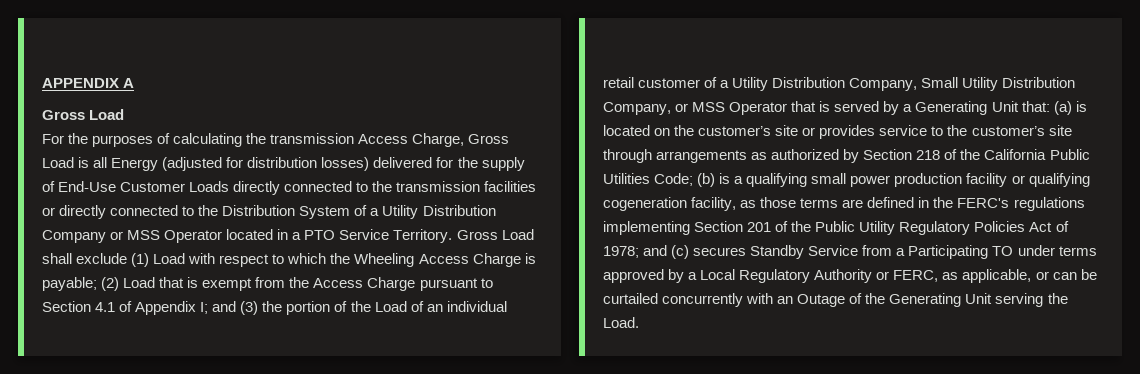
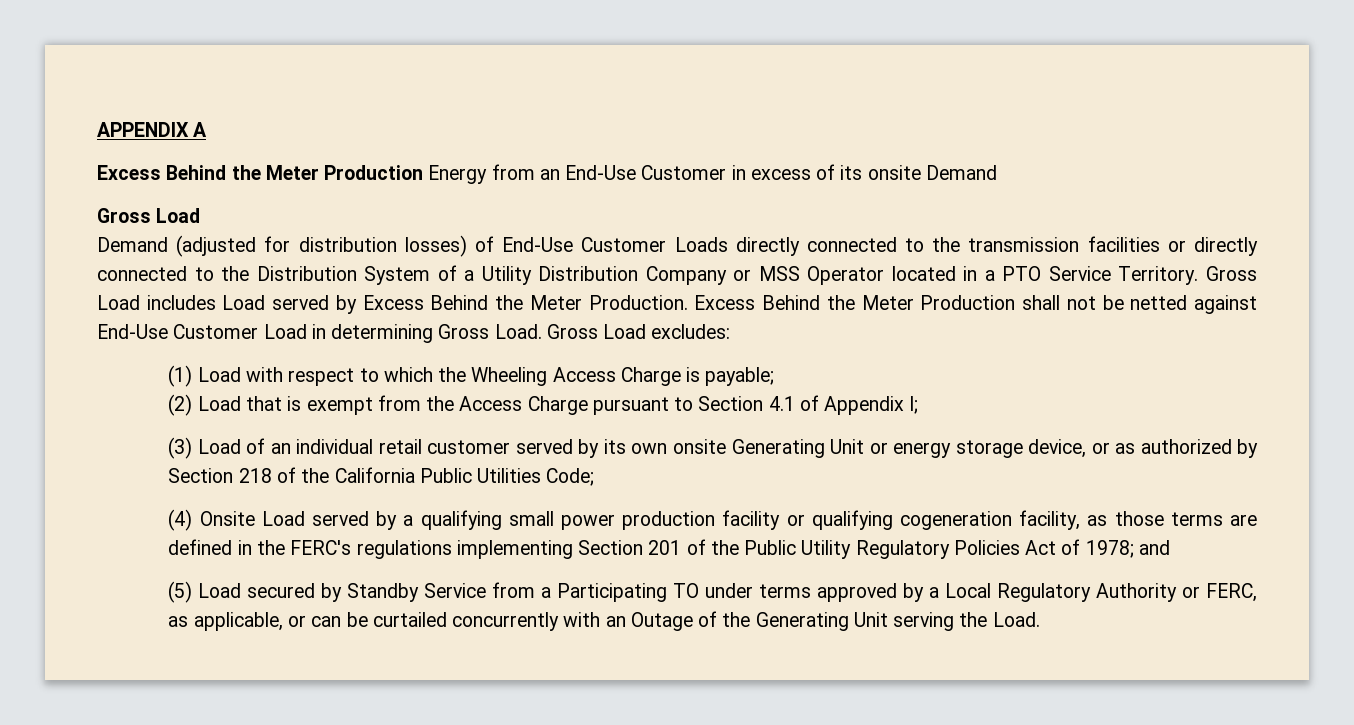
  APPENDIX A
+ Excess Behind the Meter Production Energy from an End-Use Customer in excess of its onsite Demand
  Gross Load
- For the purposes of calculating the transmission Access Charge, Gross Load is all Energy (adjusted for distribution losses) delivered for the supply of End-Use Customer Loads directly connected to the transmission facilities or directly connected to the Distribution System of a Utility Distribution Company or MSS Operator located in a PTO Service Territory.
+ Demand (adjusted for distribution losses) of End-Use Customer Loads directly connected to the transmission facilities or directly connected to the Distribution System of a Utility Distribution Company or MSS Operator located in a PTO Service Territory.
- Gross Load shall exclude (1) Load with respect to which the Wheeling Access Charge is payable; (2) Load that is exempt from the Access Charge pursuant to Section 4.1 of Appendix I; and (3) the portion of the Load of an individual retail customer of a Utility Distribution Company, Small Utility Distribution Company, or MSS Operator that is served by a Generating Unit that: (a) is located on the customer’s site or provides service to the customer’s site through arrangements as authorized by Section 218 of the California Public Utilities Code; (b) is a qualifying small power production facility or qualifying cogeneration facility, as those terms are defined in the FERC's regulations implementing Section 201 of the Public Utility Regulatory Policies Act of 1978;
+ Gross Load includes Load served by Excess Behind the Meter Production. Excess Behind the Meter Production shall not be netted against End-Use Customer Load in determining Gross Load. Gross Load excludes:
+ (1) Load with respect to which the Wheeling Access Charge is payable;
+ (2) Load that is exempt from the Access Charge pursuant to Section 4.1 of Appendix I;
+ (3) Load of an individual retail customer served by its own onsite Generating Unit or energy storage device, or as authorized by Section 218 of the California Public Utilities Code;
+ (4) Onsite Load served by a qualifying small power production facility or qualifying cogeneration facility, as those terms are defined in the FERC's regulations implementing Section 201 of the Public Utility Regulatory Policies Act of 1978;
- and (c) secures Standby Service from a Participating TO under terms approved by a Local Regulatory Authority or FERC, as applicable, or can be curtailed concurrently with an Outage of the Generating Unit serving the Load.
+ and
+ (5) Load secured by Standby Service from a Participating TO under terms approved by a Local Regulatory Authority or FERC, as applicable, or can be curtailed concurrently with an Outage of the Generating Unit serving the Load.

